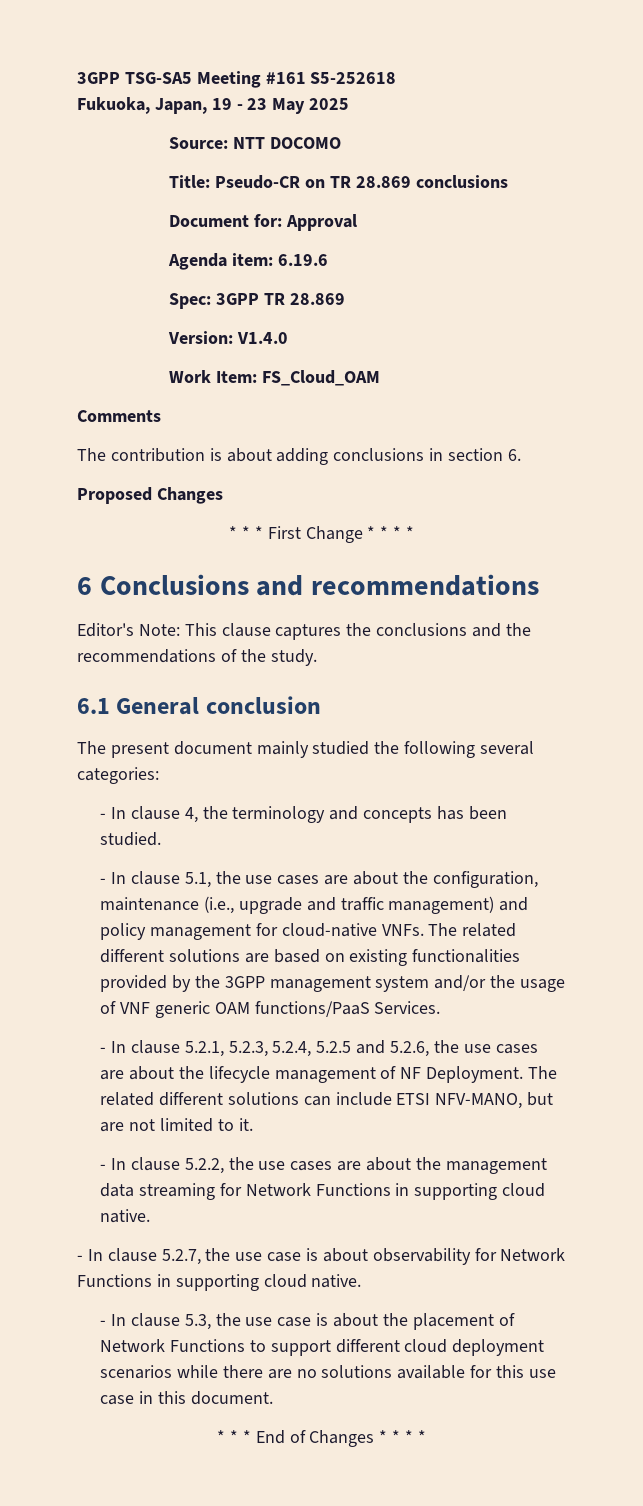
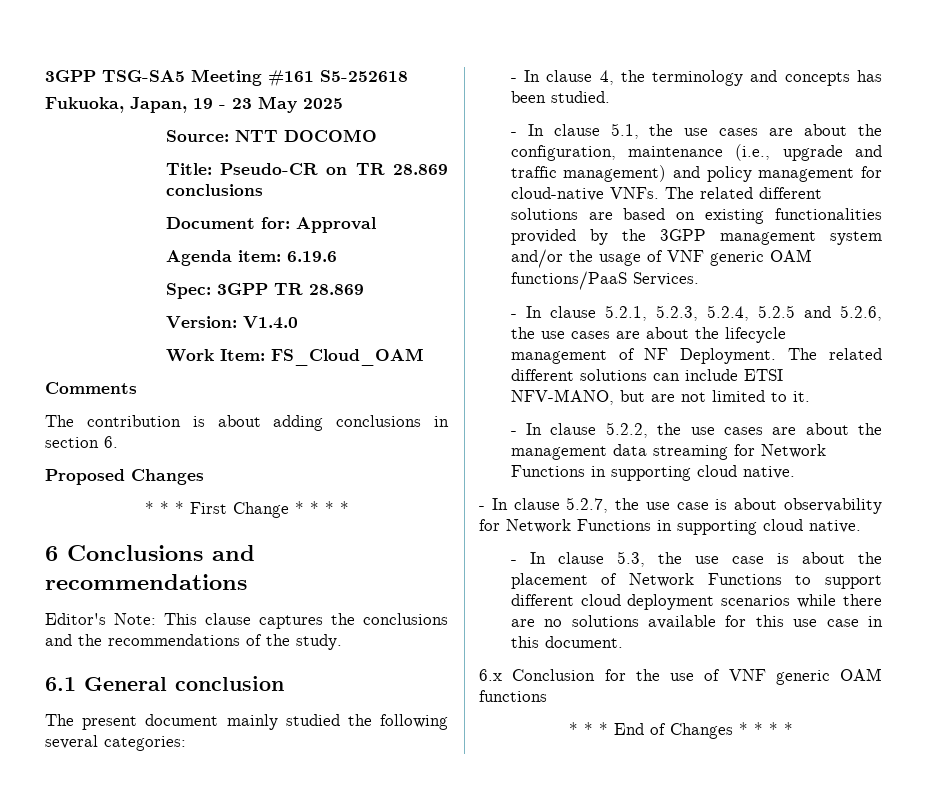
+ 6.x Conclusion for the use of VNF generic OAM functions

